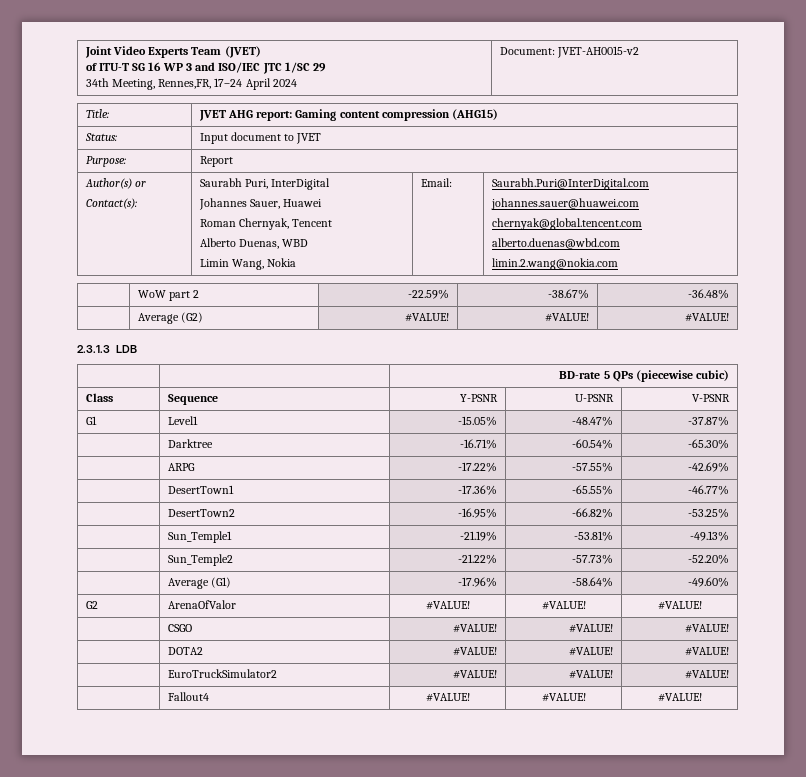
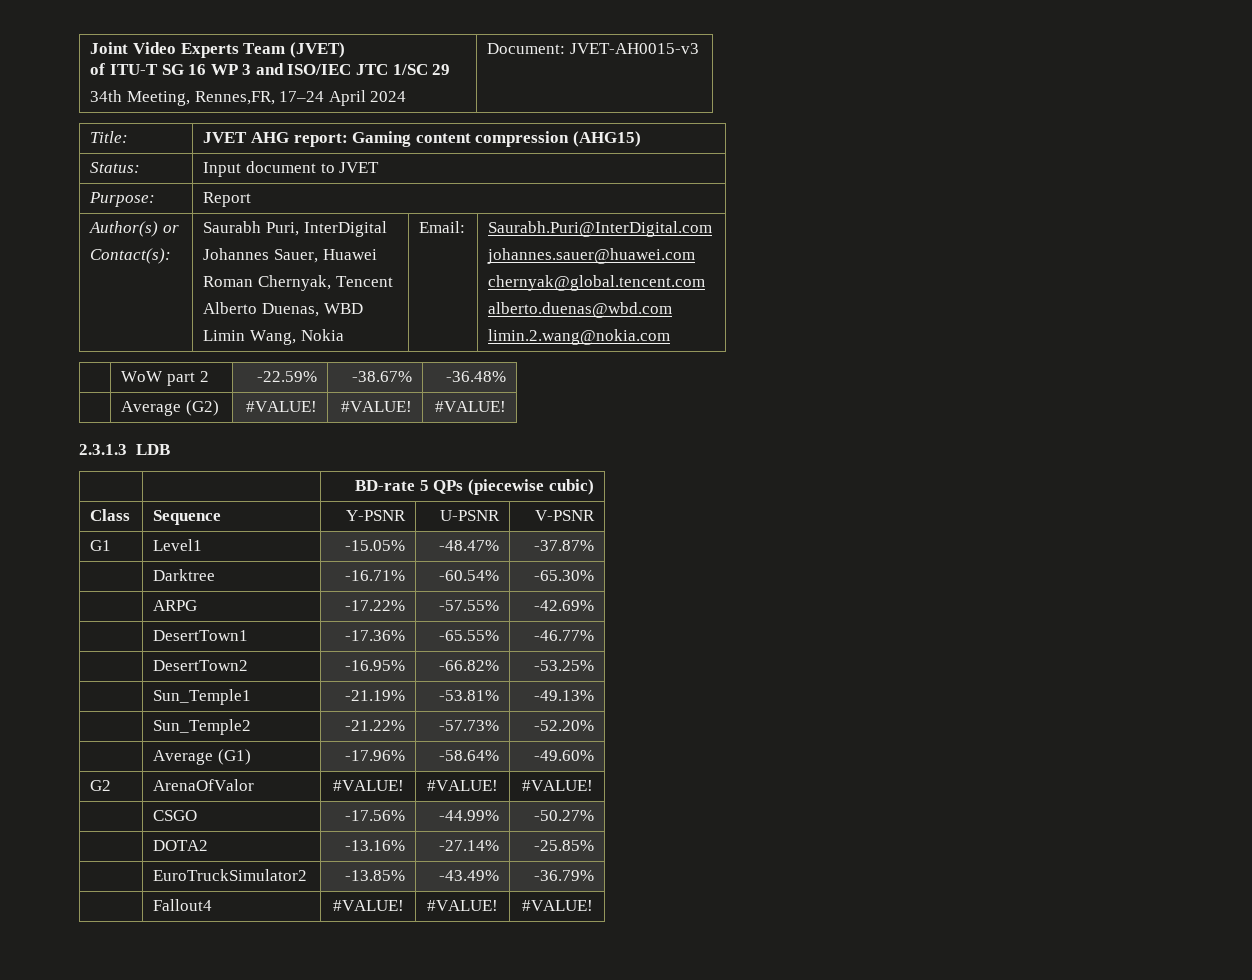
  Joint Video Experts Team (JVET)
  of ITU-T SG 16 WP 3 and ISO/IEC JTC 1/SC 29
- 34th Meeting, Rennes,FR, 17–24 April 2024 | Document: JVET-AH0015-v2
+ 34th Meeting, Rennes,FR, 17–24 April 2024 | Document: JVET-AH0015-v3
- | CSGO | #VALUE! | #VALUE! | #VALUE!
- | DOTA2 | #VALUE! | #VALUE! | #VALUE!
- | EuroTruckSimulator2 | #VALUE! | #VALUE! | #VALUE!
+ | CSGO | -17.56% | -44.99% | -50.27%
+ | DOTA2 | -13.16% | -27.14% | -25.85%
+ | EuroTruckSimulator2 | -13.85% | -43.49% | -36.79%

